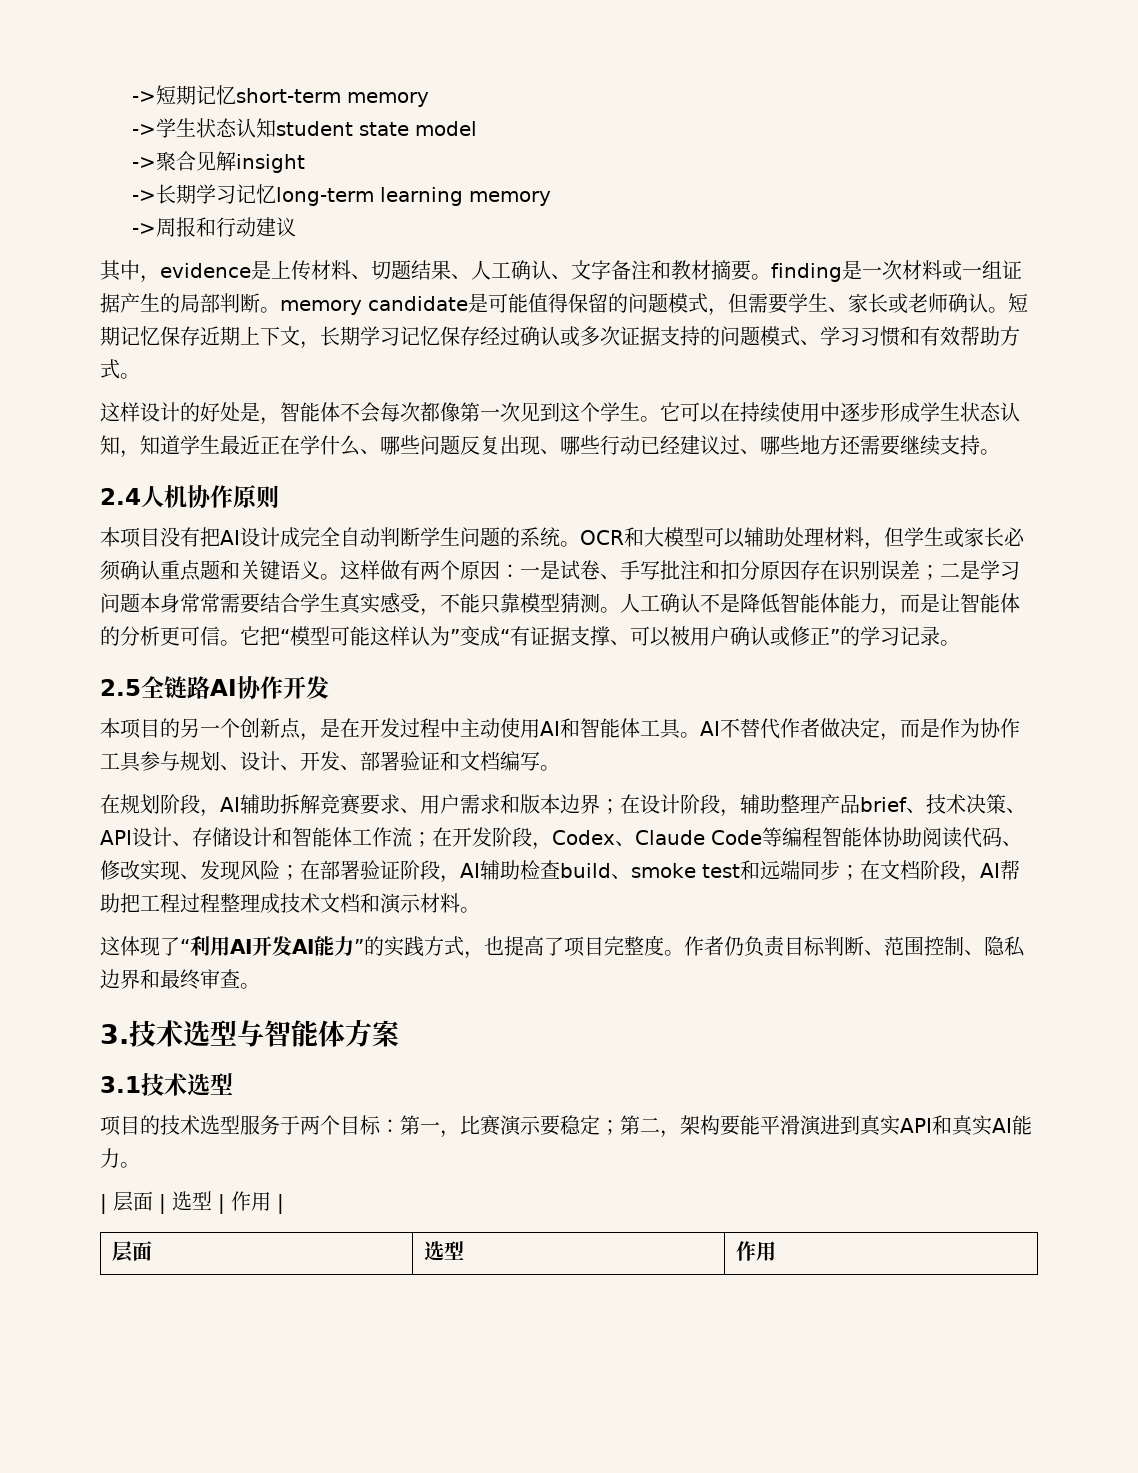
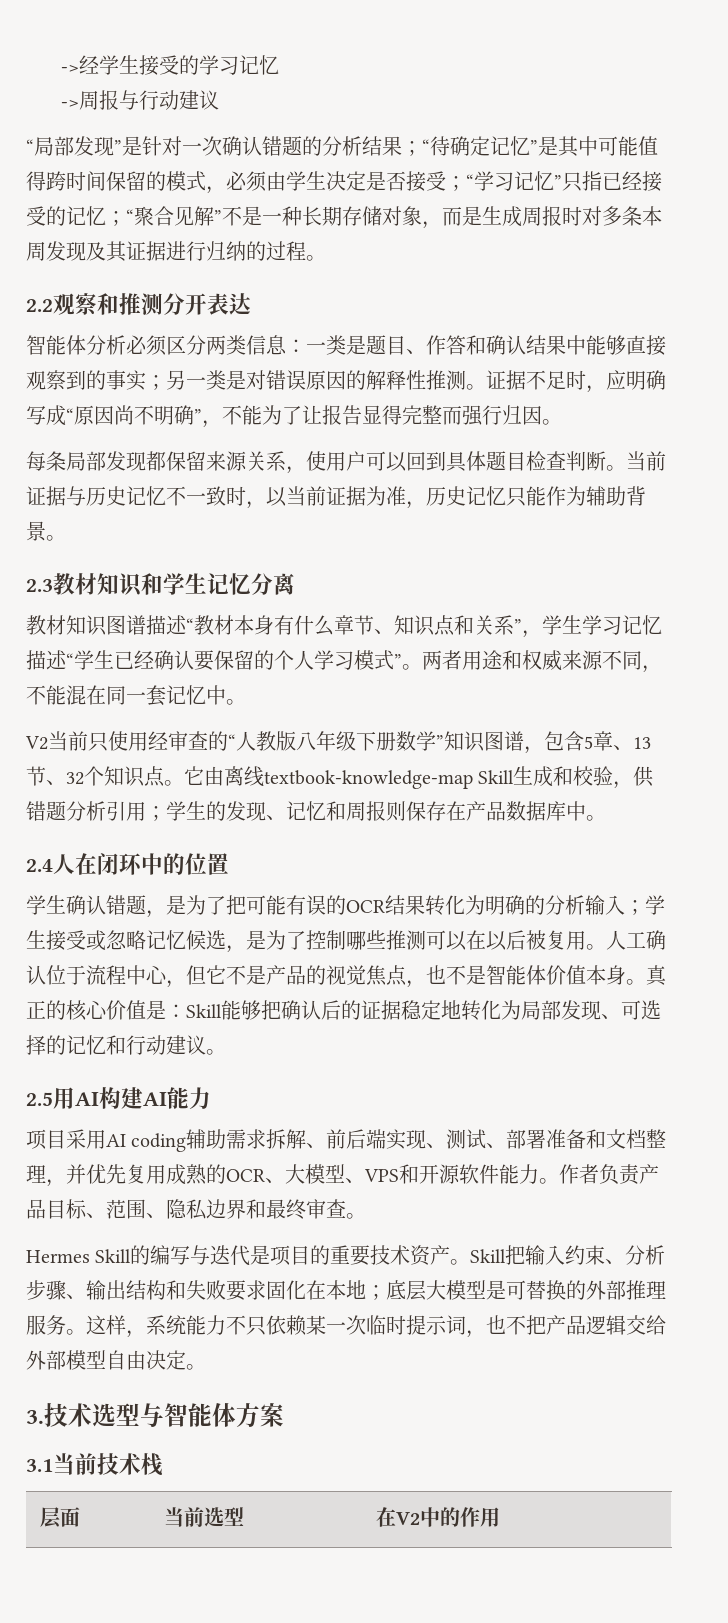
- ->短期记忆short-term memory
- ->学生状态认知student state model
- ->聚合见解insight
- ->长期学习记忆long-term learning memory
- ->周报和行动建议
- 其中，evidence是上传材料、切题结果、人工确认、文字备注和教材摘要。finding是一次材料或一组证据产生的局部判断。memory candidate是可能值得保留的问题模式，但需要学生、家长或老师确认。短期记忆保存近期上下文，长期学习记忆保存经过确认或多次证据支持的问题模式、学习习惯和有效帮助方式。
- 这样设计的好处是，智能体不会每次都像第一次见到这个学生。它可以在持续使用中逐步形成学生状态认知，知道学生最近正在学什么、哪些问题反复出现、哪些行动已经建议过、哪些地方还需要继续支持。
- 2.4人机协作原则
- 本项目没有把AI设计成完全自动判断学生问题的系统。OCR和大模型可以辅助处理材料，但学生或家长必须确认重点题和关键语义。这样做有两个原因：一是试卷、手写批注和扣分原因存在识别误差；二是学习问题本身常常需要结合学生真实感受，不能只靠模型猜测。人工确认不是降低智能体能力，而是让智能体的分析更可信。它把“模型可能这样认为”变成“有证据支撑、可以被用户确认或修正”的学习记录。
- 2.5全链路AI协作开发
- 本项目的另一个创新点，是在开发过程中主动使用AI和智能体工具。AI不替代作者做决定，而是作为协作工具参与规划、设计、开发、部署验证和文档编写。
- 在规划阶段，AI辅助拆解竞赛要求、用户需求和版本边界；在设计阶段，辅助整理产品brief、技术决策、API设计、存储设计和智能体工作流；在开发阶段，Codex、Claude Code等编程智能体协助阅读代码、修改实现、发现风险；在部署验证阶段，AI辅助检查build、smoke test和远端同步；在文档阶段，AI帮助把工程过程整理成技术文档和演示材料。
- 这体现了“利用AI开发AI能力”的实践方式，也提高了项目完整度。作者仍负责目标判断、范围控制、隐私边界和最终审查。
+ ->经学生接受的学习记忆
+ ->周报与行动建议
+ “局部发现”是针对一次确认错题的分析结果；“待确定记忆”是其中可能值得跨时间保留的模式，必须由学生决定是否接受；“学习记忆”只指已经接受的记忆；“聚合见解”不是一种长期存储对象，而是生成周报时对多条本周发现及其证据进行归纳的过程。
+ 2.2观察和推测分开表达
+ 智能体分析必须区分两类信息：一类是题目、作答和确认结果中能够直接观察到的事实；另一类是对错误原因的解释性推测。证据不足时，应明确写成“原因尚不明确”，不能为了让报告显得完整而强行归因。
+ 每条局部发现都保留来源关系，使用户可以回到具体题目检查判断。当前证据与历史记忆不一致时，以当前证据为准，历史记忆只能作为辅助背景。
+ 2.3教材知识和学生记忆分离
+ 教材知识图谱描述“教材本身有什么章节、知识点和关系”，学生学习记忆描述“学生已经确认要保留的个人学习模式”。两者用途和权威来源不同，不能混在同一套记忆中。
+ V2当前只使用经审查的“人教版八年级下册数学”知识图谱，包含5章、13节、32个知识点。它由离线textbook-knowledge-map Skill生成和校验，供错题分析引用；学生的发现、记忆和周报则保存在产品数据库中。
+ 2.4人在闭环中的位置
+ 学生确认错题，是为了把可能有误的OCR结果转化为明确的分析输入；学生接受或忽略记忆候选，是为了控制哪些推测可以在以后被复用。人工确认位于流程中心，但它不是产品的视觉焦点，也不是智能体价值本身。真正的核心价值是：Skill能够把确认后的证据稳定地转化为局部发现、可选择的记忆和行动建议。
+ 2.5用AI构建AI能力
+ 项目采用AI coding辅助需求拆解、前后端实现、测试、部署准备和文档整理，并优先复用成熟的OCR、大模型、VPS和开源软件能力。作者负责产品目标、范围、隐私边界和最终审查。
+ Hermes Skill的编写与迭代是项目的重要技术资产。Skill把输入约束、分析步骤、输出结构和失败要求固化在本地；底层大模型是可替换的外部推理服务。这样，系统能力不只依赖某一次临时提示词，也不把产品逻辑交给外部模型自由决定。
- 3.1技术选型
- 项目的技术选型服务于两个目标：第一，比赛演示要稳定；第二，架构要能平滑演进到真实API和真实AI能力。
- | 层面 | 选型 | 作用 |
- 层面 | 选型 | 作用
+ 3.1当前技术栈
+ 层面 | 当前选型 | 在V2中的作用

